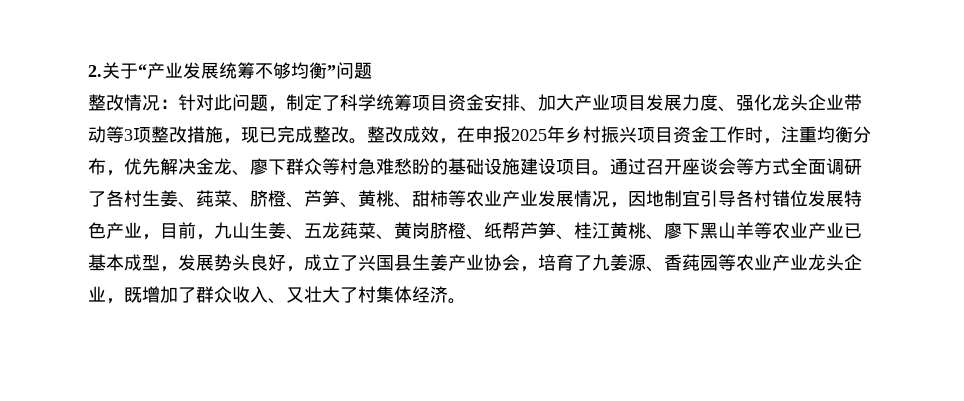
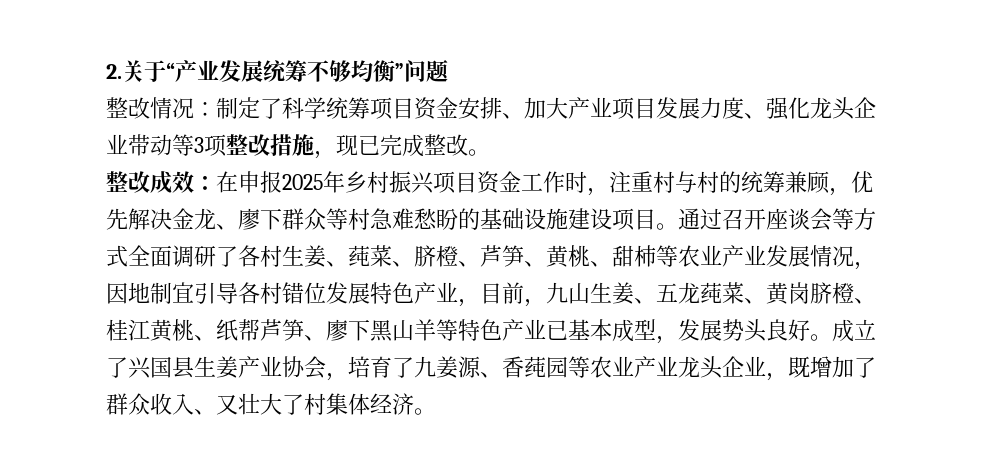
- 整改情况：针对此问题，制定了科学统筹项目资金安排、加大产业项目发展力度、强化龙头企业带动等3项整改措施，现已完成整改。整改成效，在申报2025年乡村振兴项目资金工作时，注重均衡分布，优先解决金龙、廖下群众等村急难愁盼的基础设施建设项目。
+ 整改情况：制定了科学统筹项目资金安排、加大产业项目发展力度、强化龙头企业带动等3项整改措施，现已完成整改。
+ 整改成效：在申报2025年乡村振兴项目资金工作时，注重村与村的统筹兼顾，优先解决金龙、廖下群众等村急难愁盼的基础设施建设项目。
- 通过召开座谈会等方式全面调研了各村生姜、莼菜、脐橙、芦笋、黄桃、甜柿等农业产业发展情况，因地制宜引导各村错位发展特色产业，目前，九山生姜、五龙莼菜、黄岗脐橙、纸帮芦笋、桂江黄桃、廖下黑山羊等农业产业已基本成型，发展势头良好，成立了兴国县生姜产业协会，培育了九姜源、香莼园等农业产业龙头企业，既增加了群众收入、又壮大了村集体经济。
+ 通过召开座谈会等方式全面调研了各村生姜、莼菜、脐橙、芦笋、黄桃、甜柿等农业产业发展情况，因地制宜引导各村错位发展特色产业，目前，九山生姜、五龙莼菜、黄岗脐橙、桂江黄桃、纸帮芦笋、廖下黑山羊等特色产业已基本成型，发展势头良好。成立了兴国县生姜产业协会，培育了九姜源、香莼园等农业产业龙头企业，既增加了群众收入、又壮大了村集体经济。

